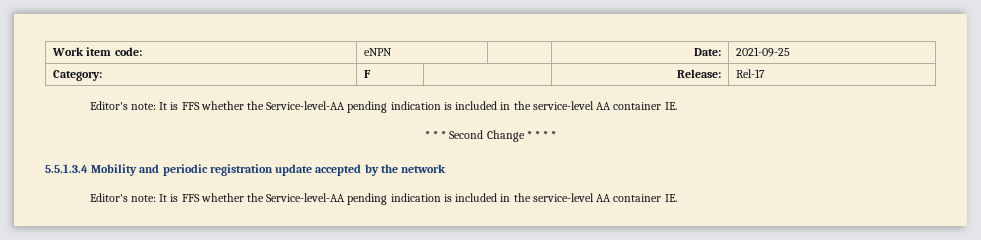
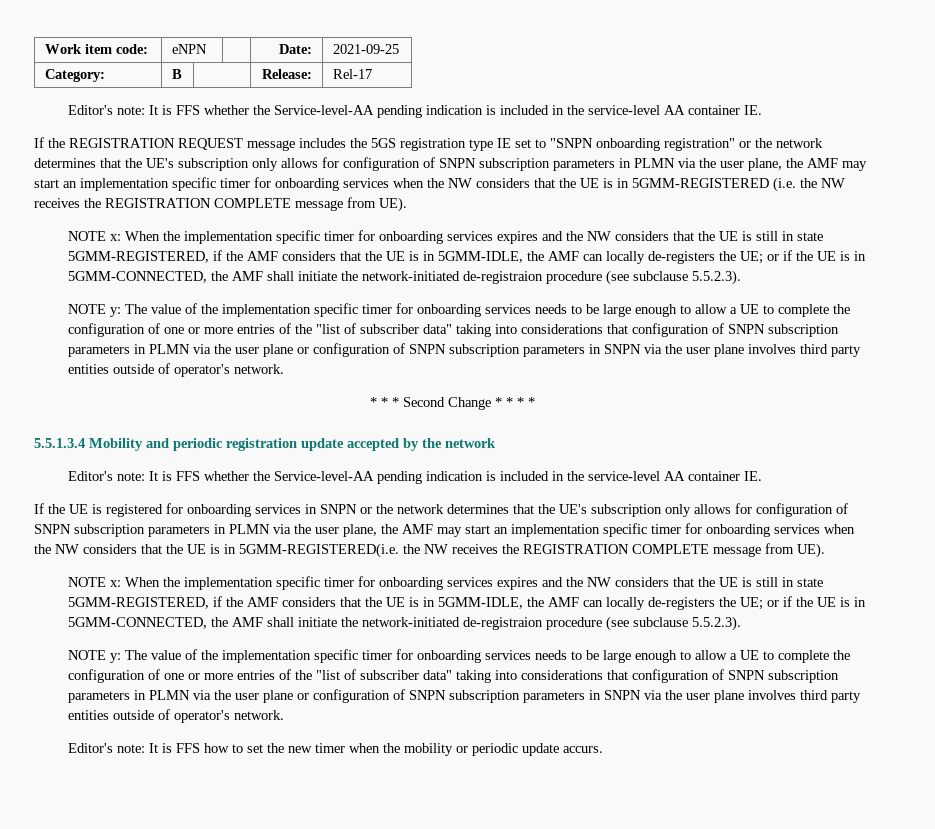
- Category: | F | | Release: | Rel-17
+ Category: | B | | Release: | Rel-17
+ If the REGISTRATION REQUEST message includes the 5GS registration type IE set to "SNPN onboarding registration" or the network determines that the UE's subscription only allows for configuration of SNPN subscription parameters in PLMN via the user plane, the AMF may start an implementation specific timer for onboarding services when the NW considers that the UE is in 5GMM-REGISTERED (i.e. the NW receives the REGISTRATION COMPLETE message from UE).
+ NOTE x: When the implementation specific timer for onboarding services expires and the NW considers that the UE is still in state 5GMM-REGISTERED, if the AMF considers that the UE is in 5GMM-IDLE, the AMF can locally de-registers the UE; or if the UE is in 5GMM-CONNECTED, the AMF shall initiate the network-initiated de-registraion procedure (see subclause 5.5.2.3).
+ NOTE y: The value of the implementation specific timer for onboarding services needs to be large enough to allow a UE to complete the configuration of one or more entries of the "list of subscriber data" taking into considerations that configuration of SNPN subscription parameters in PLMN via the user plane or configuration of SNPN subscription parameters in SNPN via the user plane involves third party entities outside of operator's network.
+ If the UE is registered for onboarding services in SNPN or the network determines that the UE's subscription only allows for configuration of SNPN subscription parameters in PLMN via the user plane, the AMF may start an implementation specific timer for onboarding services when the NW considers that the UE is in 5GMM-REGISTERED(i.e. the NW receives the REGISTRATION COMPLETE message from UE).
+ NOTE x: When the implementation specific timer for onboarding services expires and the NW considers that the UE is still in state 5GMM-REGISTERED, if the AMF considers that the UE is in 5GMM-IDLE, the AMF can locally de-registers the UE; or if the UE is in 5GMM-CONNECTED, the AMF shall initiate the network-initiated de-registraion procedure (see subclause 5.5.2.3).
+ NOTE y: The value of the implementation specific timer for onboarding services needs to be large enough to allow a UE to complete the configuration of one or more entries of the "list of subscriber data" taking into considerations that configuration of SNPN subscription parameters in PLMN via the user plane or configuration of SNPN subscription parameters in SNPN via the user plane involves third party entities outside of operator's network.
+ Editor's note: It is FFS how to set the new timer when the mobility or periodic update accurs.

